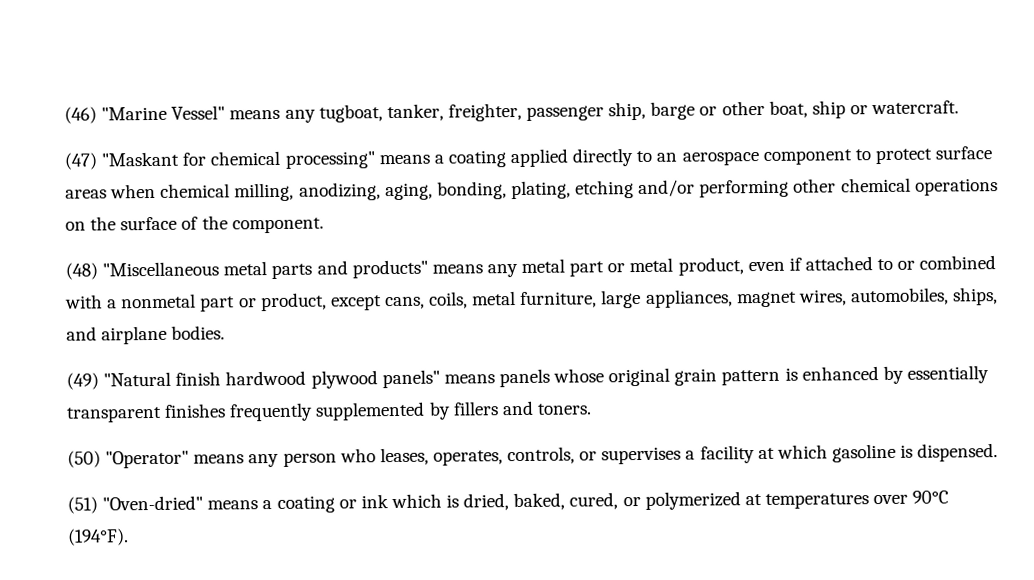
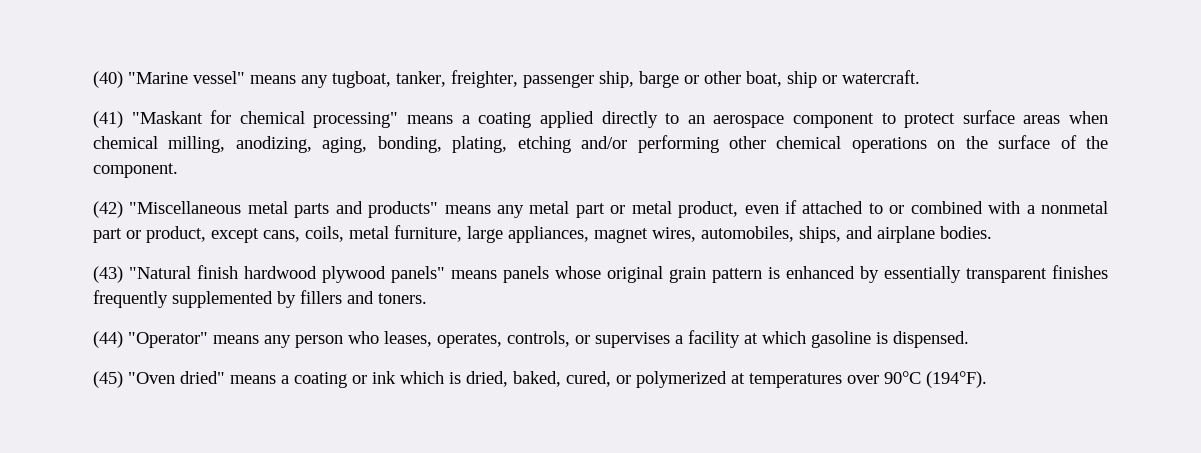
- (46) "Marine Vessel" means any tugboat, tanker, freighter, passenger ship, barge or other boat, ship or watercraft.
+ (40) "Marine vessel" means any tugboat, tanker, freighter, passenger ship, barge or other boat, ship or watercraft.
- (47) "Maskant for chemical processing" means a coating applied directly to an aerospace component to protect surface areas when chemical milling, anodizing, aging, bonding, plating, etching and/or performing other chemical operations on the surface of the component.
+ (41) "Maskant for chemical processing" means a coating applied directly to an aerospace component to protect surface areas when chemical milling, anodizing, aging, bonding, plating, etching and/or performing other chemical operations on the surface of the component.
- (48) "Miscellaneous metal parts and products" means any metal part or metal product, even if attached to or combined with a nonmetal part or product, except cans, coils, metal furniture, large appliances, magnet wires, automobiles, ships, and airplane bodies.
+ (42) "Miscellaneous metal parts and products" means any metal part or metal product, even if attached to or combined with a nonmetal part or product, except cans, coils, metal furniture, large appliances, magnet wires, automobiles, ships, and airplane bodies.
- (49) "Natural finish hardwood plywood panels" means panels whose original grain pattern is enhanced by essentially transparent finishes frequently supplemented by fillers and toners.
+ (43) "Natural finish hardwood plywood panels" means panels whose original grain pattern is enhanced by essentially transparent finishes frequently supplemented by fillers and toners.
- (50) "Operator" means any person who leases, operates, controls, or supervises a facility at which gasoline is dispensed.
+ (44) "Operator" means any person who leases, operates, controls, or supervises a facility at which gasoline is dispensed.
- (51) "Oven-dried" means a coating or ink which is dried, baked, cured, or polymerized at temperatures over 90°C (194°F).
+ (45) "Oven dried" means a coating or ink which is dried, baked, cured, or polymerized at temperatures over 90°C (194°F).

